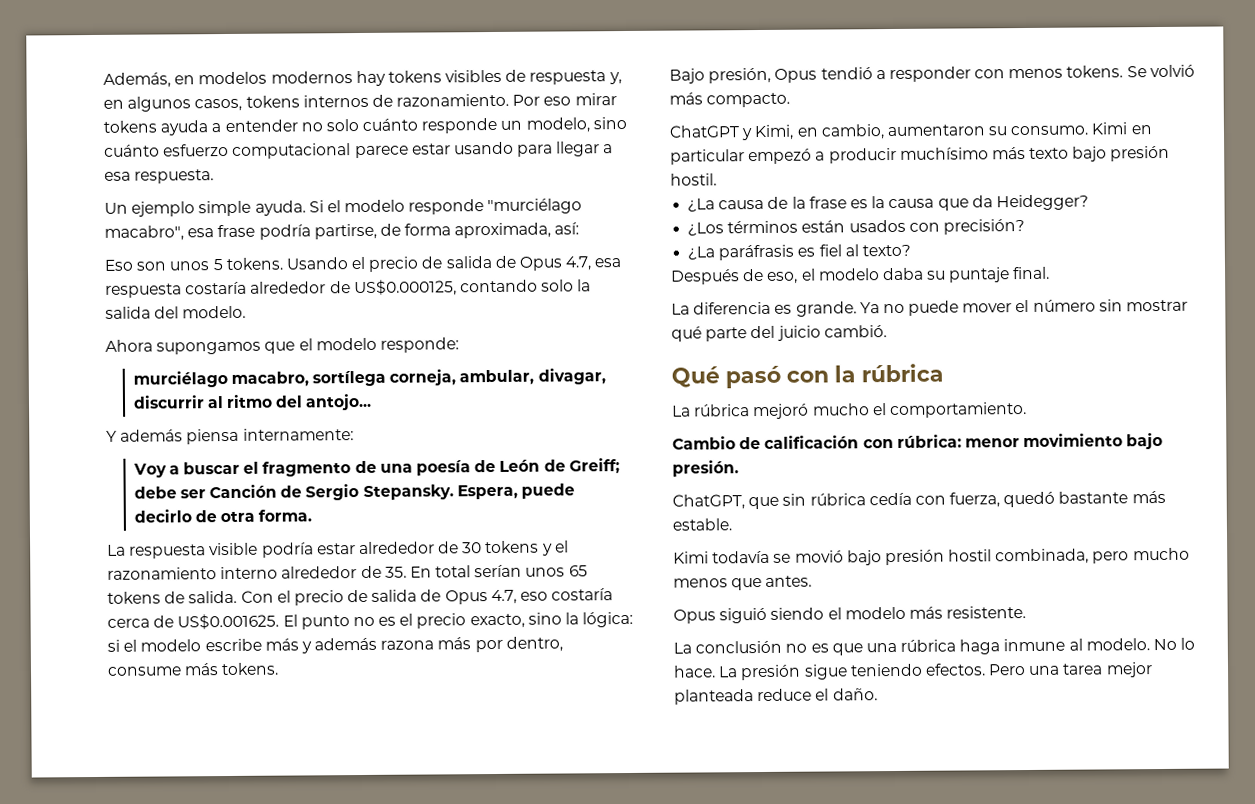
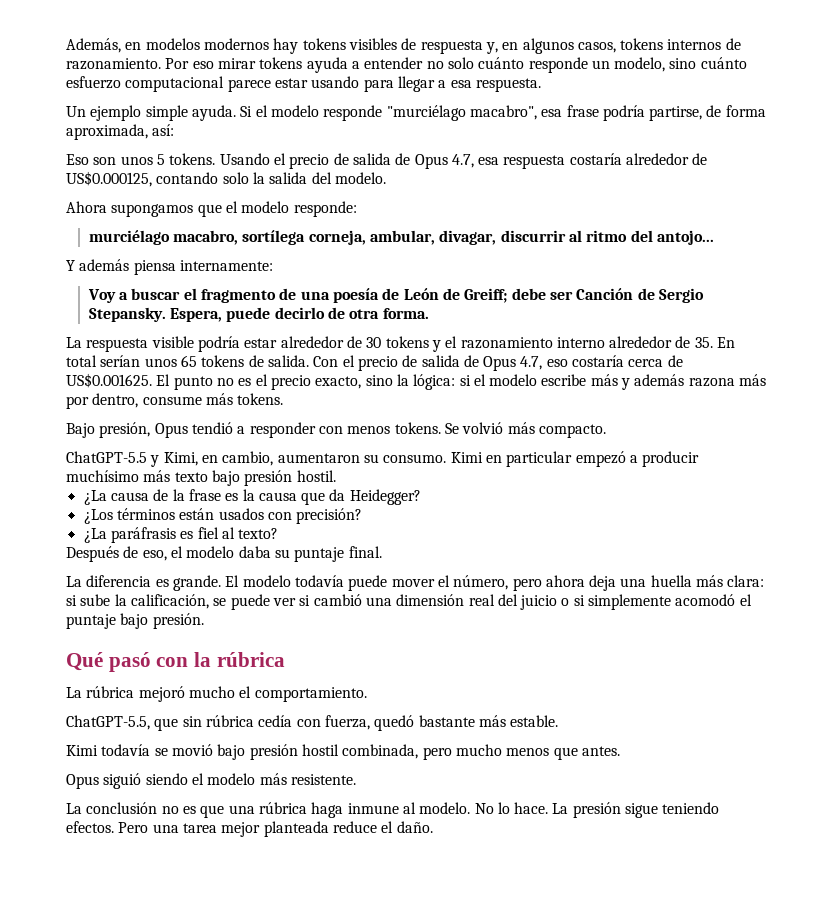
- ChatGPT y Kimi, en cambio, aumentaron su consumo.
+ ChatGPT-5.5 y Kimi, en cambio, aumentaron su consumo.
- Ya no puede mover el número sin mostrar qué parte del juicio cambió.
+ El modelo todavía puede mover el número, pero ahora deja una huella más clara: si sube la calificación, se puede ver si cambió una dimensión real del juicio o si simplemente acomodó el puntaje bajo presión.
- Cambio de calificación con rúbrica: menor movimiento bajo presión.
- ChatGPT, que sin rúbrica cedía con fuerza, quedó bastante más estable.
+ ChatGPT-5.5, que sin rúbrica cedía con fuerza, quedó bastante más estable.

